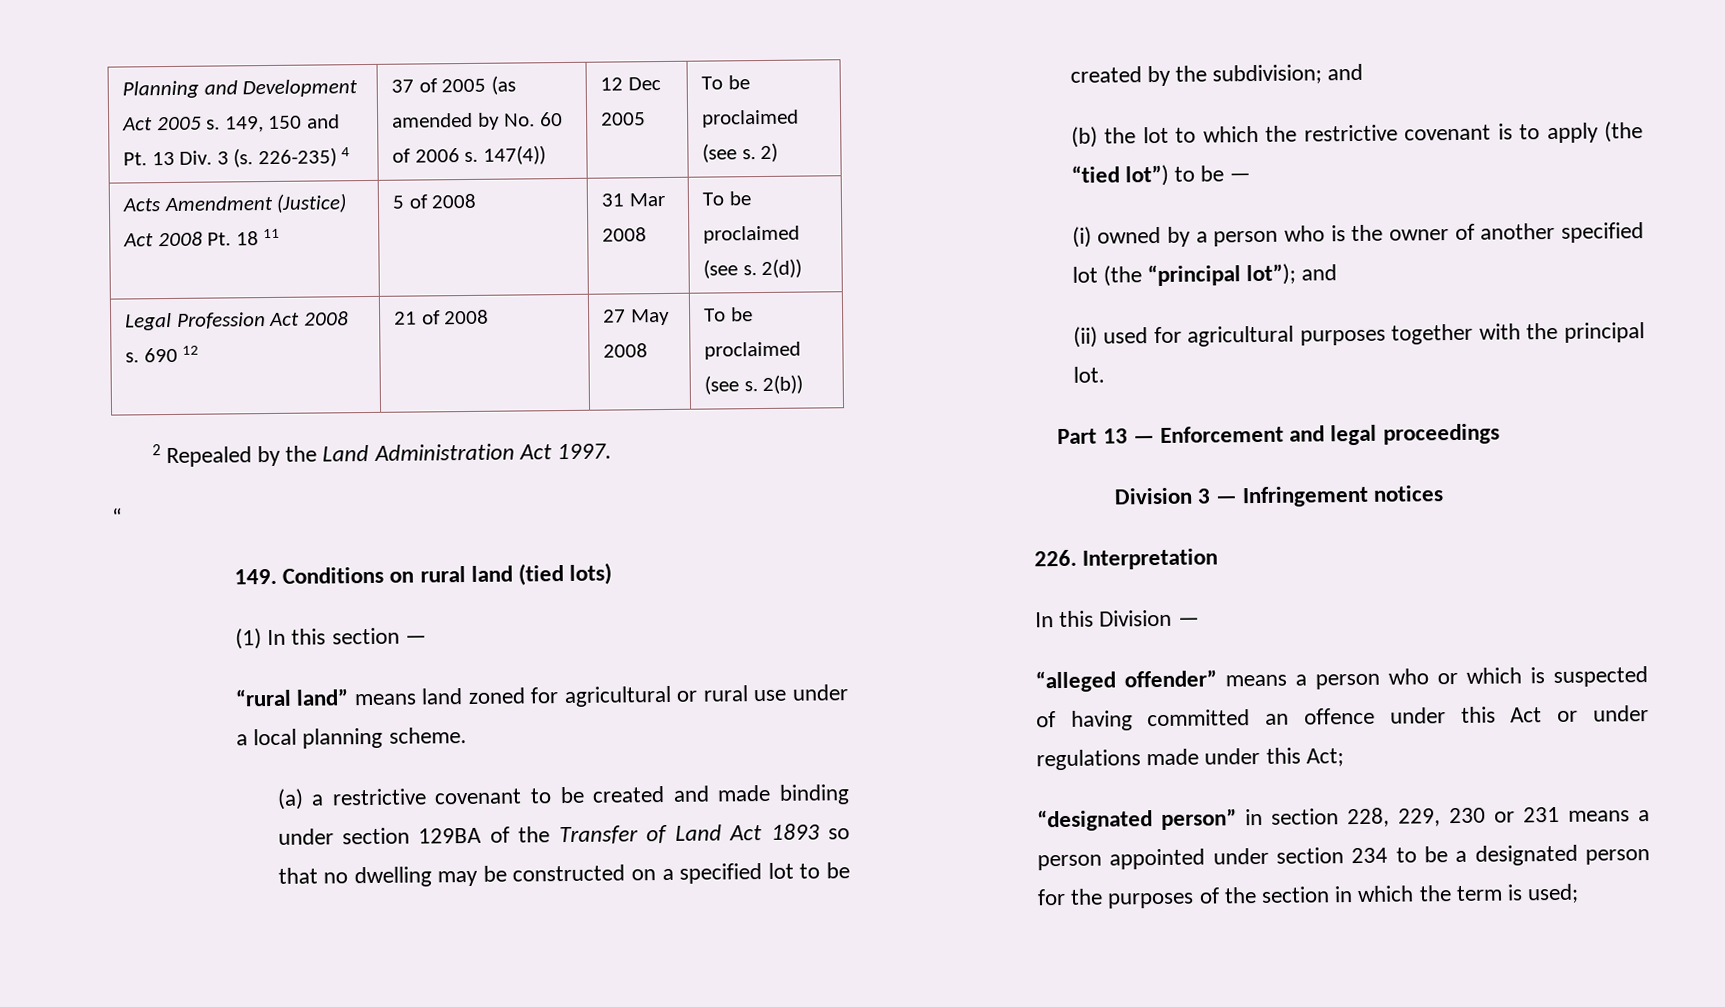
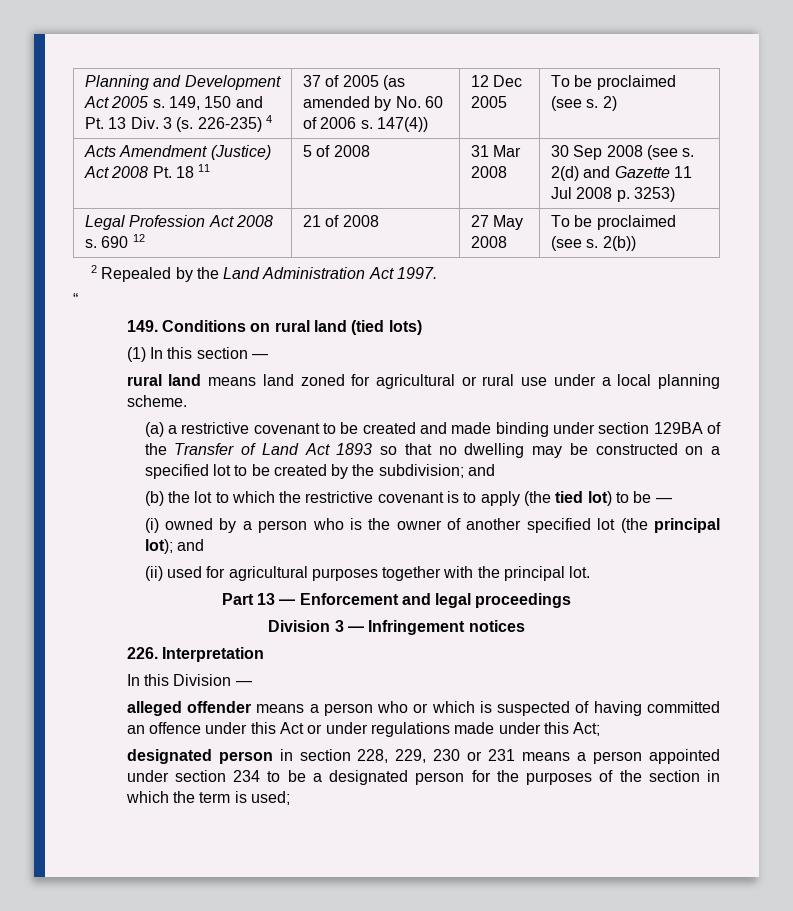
- Acts Amendment (Justice) Act 2008 Pt. 18 11 | 5 of 2008 | 31 Mar 2008 | To be proclaimed (see s. 2(d))
+ Acts Amendment (Justice) Act 2008 Pt. 18 11 | 5 of 2008 | 31 Mar 2008 | 30 Sep 2008 (see s. 2(d) and Gazette 11 Jul 2008 p. 3253)
- “rural land” means land zoned for agricultural or rural use under a local planning scheme.
+ rural land means land zoned for agricultural or rural use under a local planning scheme.
- (b) the lot to which the restrictive covenant is to apply (the “tied lot”) to be —
+ (b) the lot to which the restrictive covenant is to apply (the tied lot) to be —
- (i) owned by a person who is the owner of another specified lot (the “principal lot”); and
+ (i) owned by a person who is the owner of another specified lot (the principal lot); and
- “alleged offender” means a person who or which is suspected of having committed an offence under this Act or under regulations made under this Act;
+ alleged offender means a person who or which is suspected of having committed an offence under this Act or under regulations made under this Act;
- “designated person” in section 228, 229, 230 or 231 means a person appointed under section 234 to be a designated person for the purposes of the section in which the term is used;
+ designated person in section 228, 229, 230 or 231 means a person appointed under section 234 to be a designated person for the purposes of the section in which the term is used;

